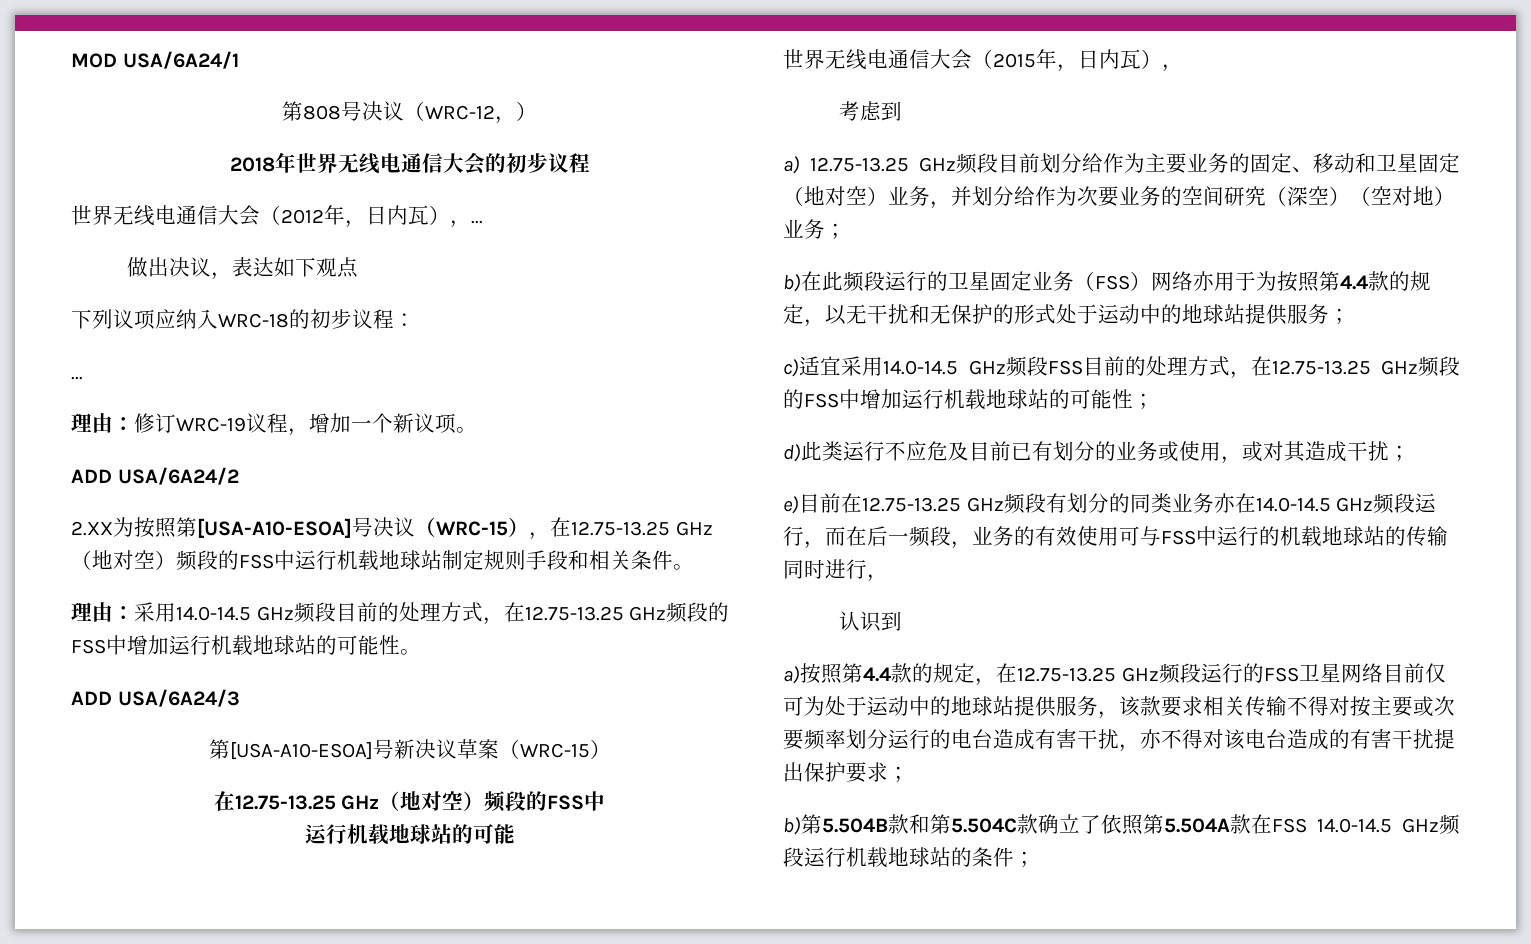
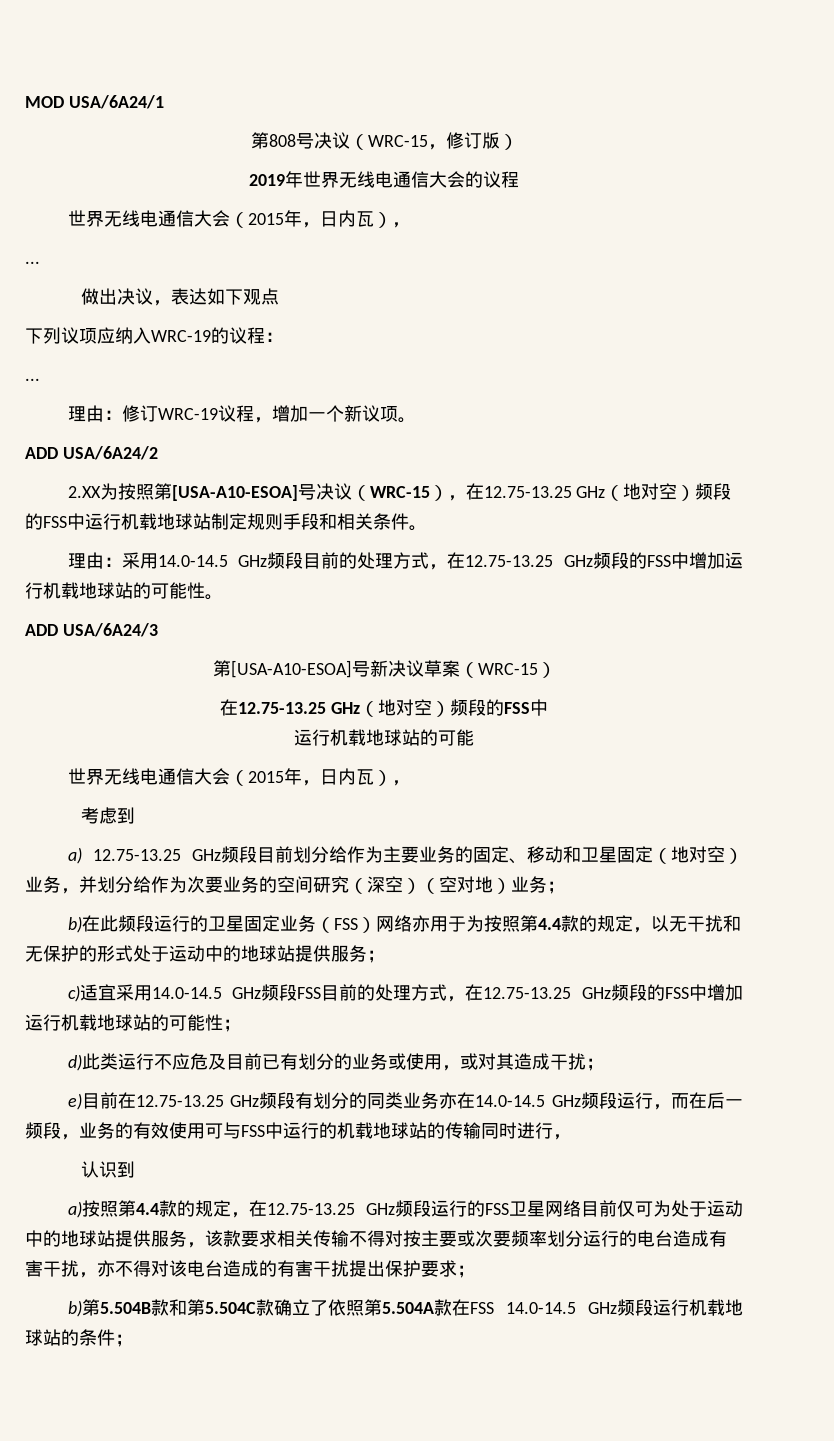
- 第808号决议（WRC-12，）
- 2018年世界无线电通信大会的初步议程
- 世界无线电通信大会（2012年，日内瓦），...
+ 第808号决议（WRC-15，修订版）
+ 2019年世界无线电通信大会的议程
+ 世界无线电通信大会（2015年，日内瓦），
+ ...
- 下列议项应纳入WRC-18的初步议程：
+ 下列议项应纳入WRC-19的议程：

